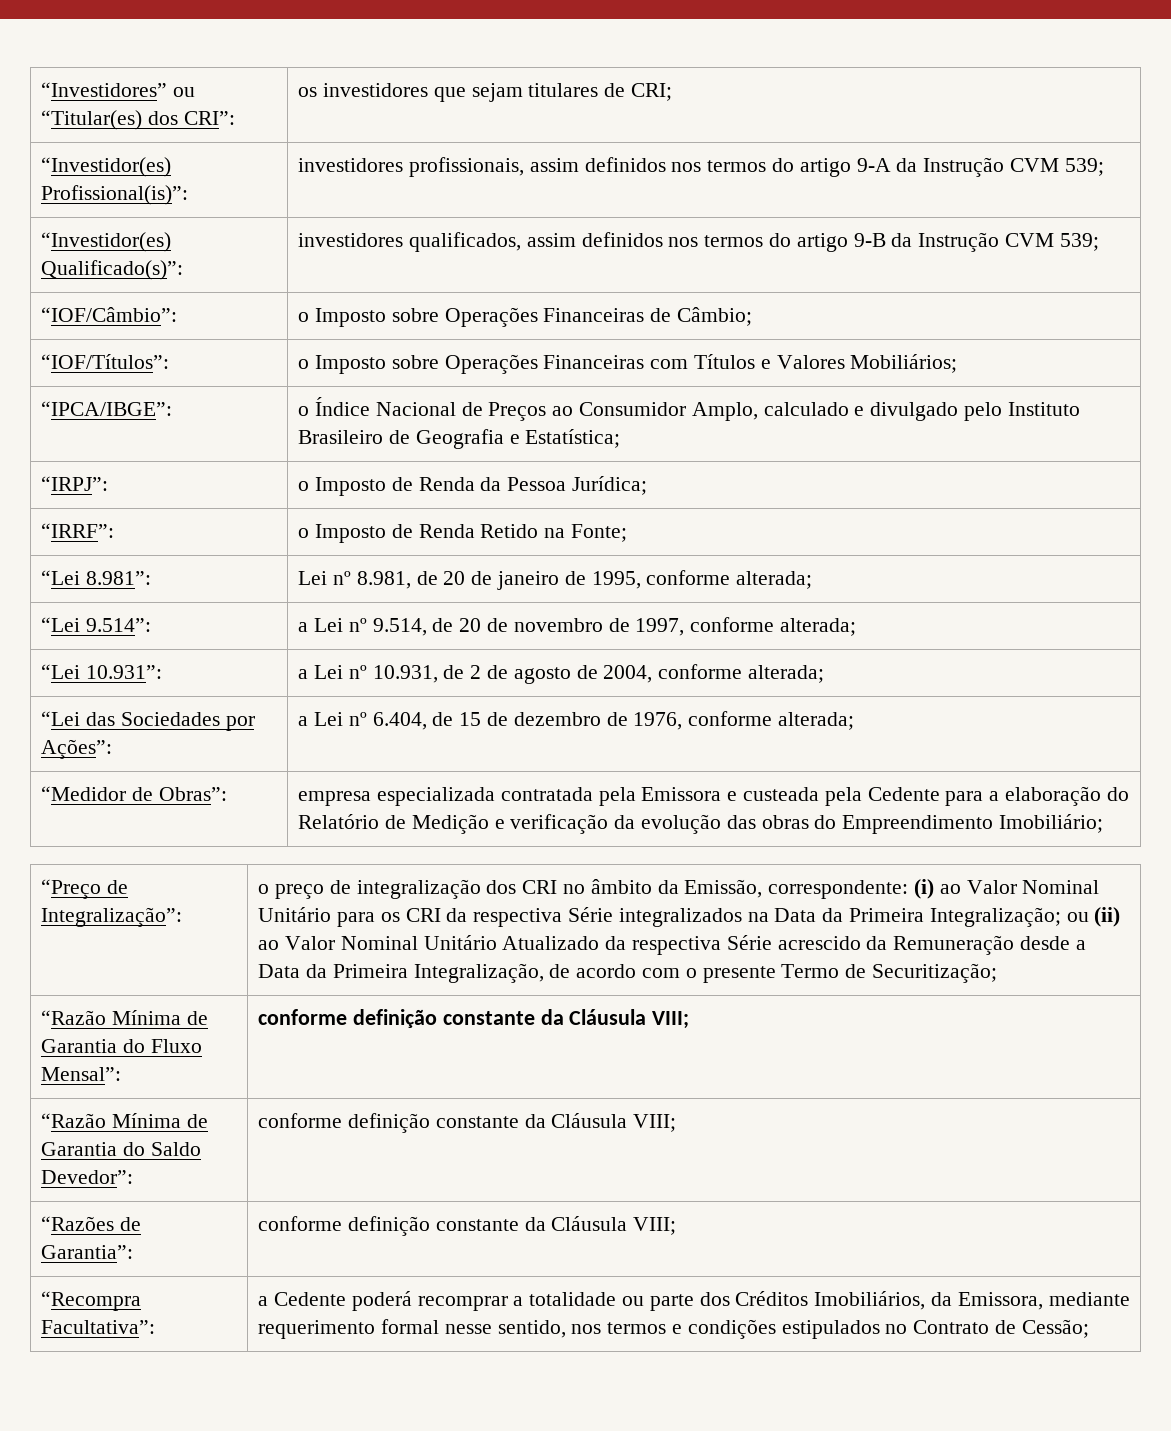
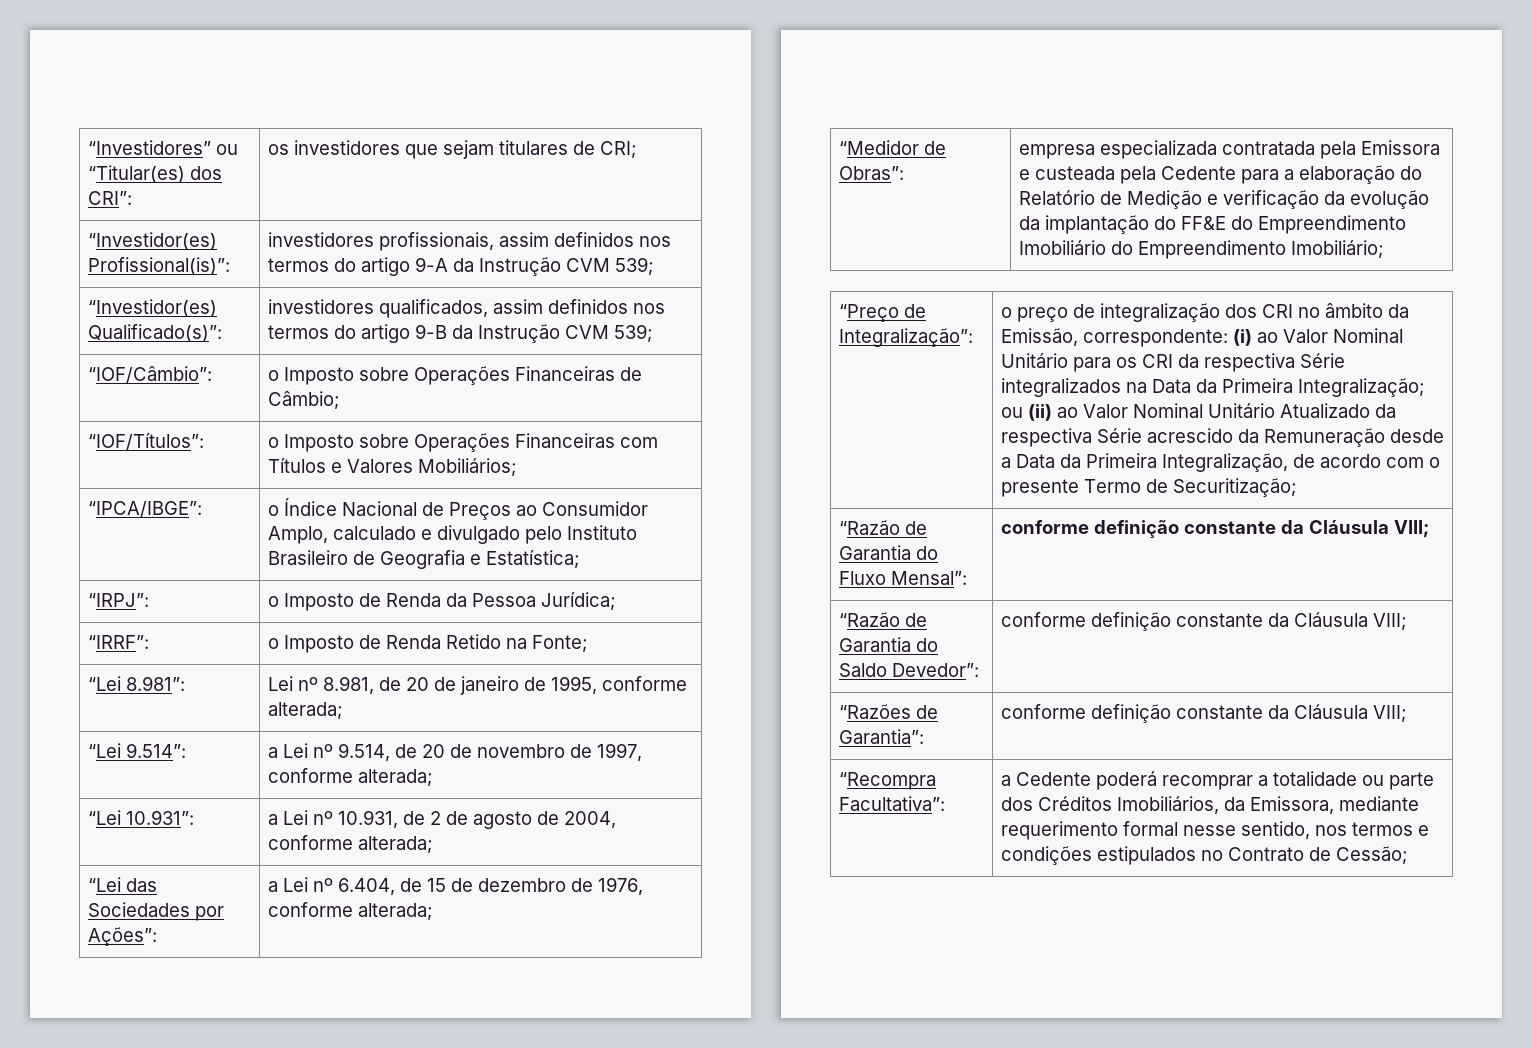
- “Medidor de Obras”: | empresa especializada contratada pela Emissora e custeada pela Cedente para a elaboração do Relatório de Medição e verificação da evolução das obras do Empreendimento Imobiliário;
+ “Medidor de Obras”: | empresa especializada contratada pela Emissora e custeada pela Cedente para a elaboração do Relatório de Medição e verificação da evolução da implantação do FF&E do Empreendimento Imobiliário do Empreendimento Imobiliário;
- “Razão Mínima de Garantia do Fluxo Mensal”: | conforme definição constante da Cláusula VIII;
+ “Razão de Garantia do Fluxo Mensal”: | conforme definição constante da Cláusula VIII;
- “Razão Mínima de Garantia do Saldo Devedor”: | conforme definição constante da Cláusula VIII;
+ “Razão de Garantia do Saldo Devedor”: | conforme definição constante da Cláusula VIII;

